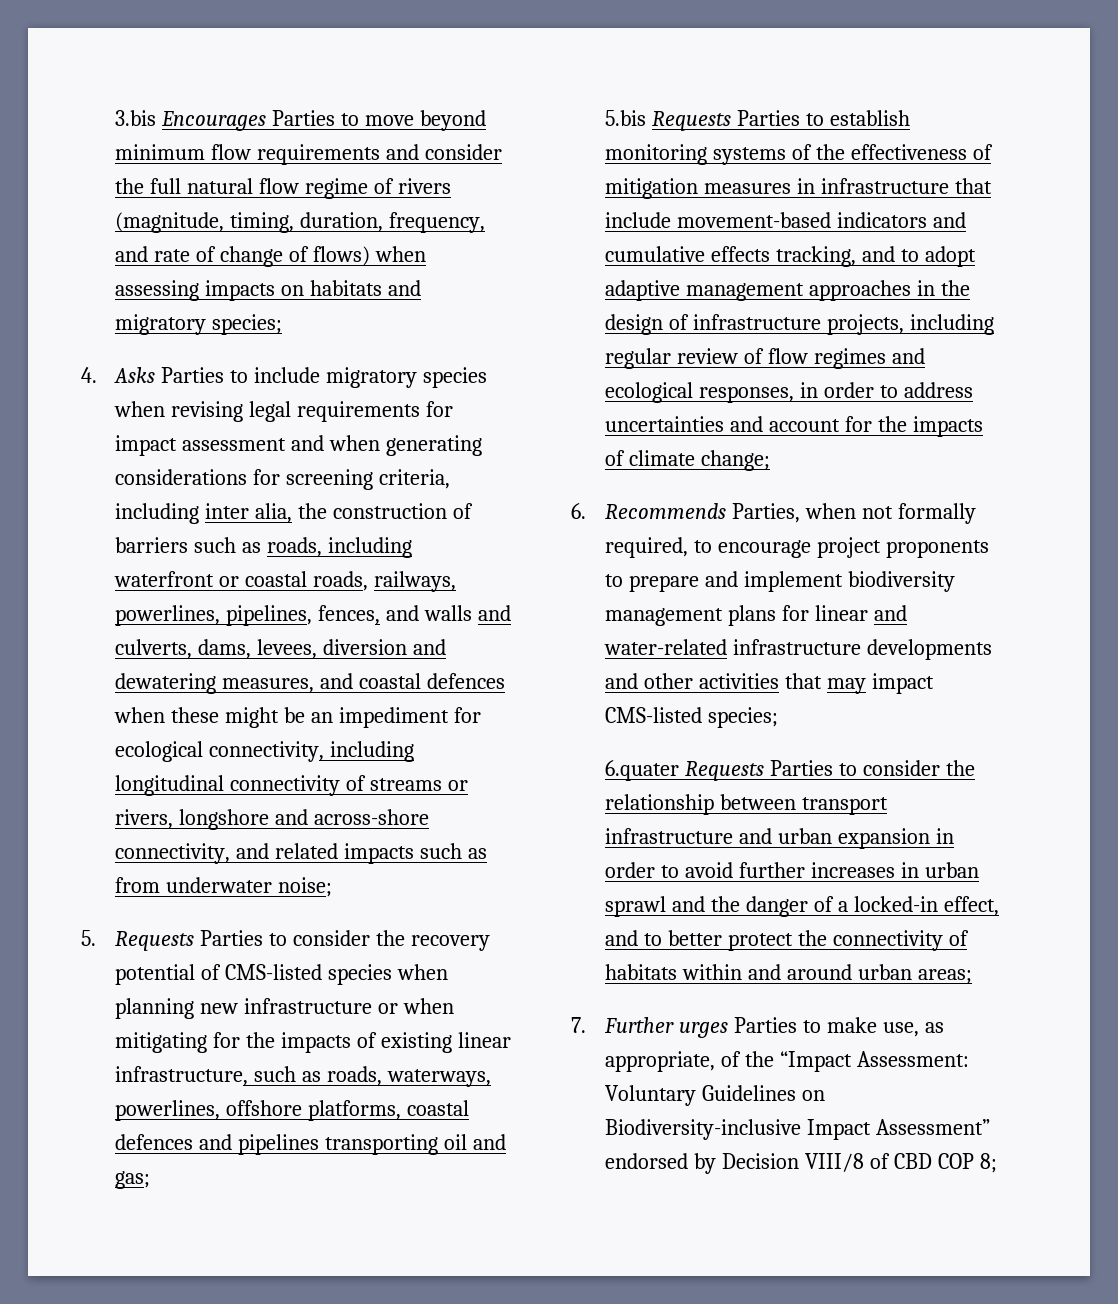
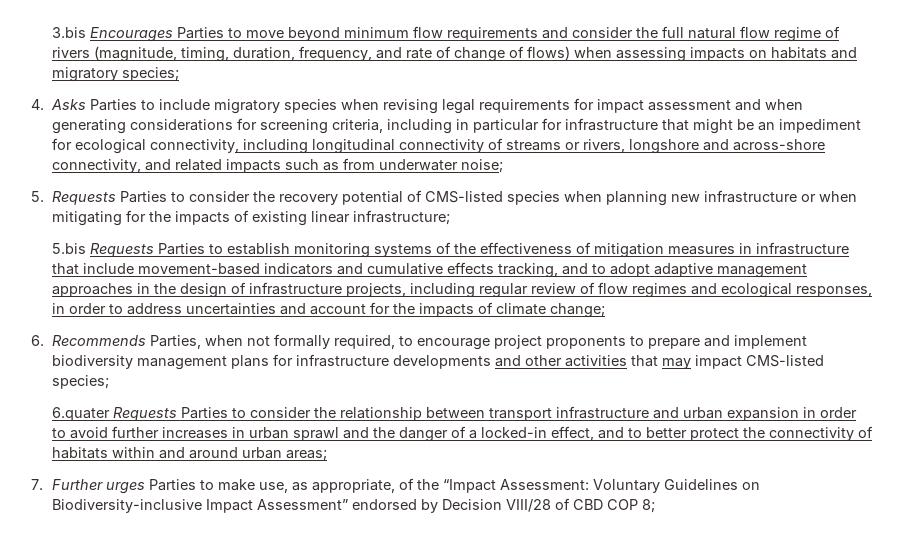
- 4. Asks Parties to include migratory species when revising legal requirements for impact assessment and when generating considerations for screening criteria, including inter alia, the construction of barriers such as roads, including waterfront or coastal roads, railways, powerlines, pipelines, fences, and walls and culverts, dams, levees, diversion and dewatering measures, and coastal defences when these might be an impediment for ecological connectivity, including longitudinal connectivity of streams or rivers, longshore and across-shore connectivity, and related impacts such as from underwater noise;
+ 4. Asks Parties to include migratory species when revising legal requirements for impact assessment and when generating considerations for screening criteria, including in particular for infrastructure that might be an impediment for ecological connectivity, including longitudinal connectivity of streams or rivers, longshore and across-shore connectivity, and related impacts such as from underwater noise;
- 5. Requests Parties to consider the recovery potential of CMS-listed species when planning new infrastructure or when mitigating for the impacts of existing linear infrastructure, such as roads, waterways, powerlines, offshore platforms, coastal defences and pipelines transporting oil and gas;
+ 5. Requests Parties to consider the recovery potential of CMS-listed species when planning new infrastructure or when mitigating for the impacts of existing linear infrastructure;
- 6. Recommends Parties, when not formally required, to encourage project proponents to prepare and implement biodiversity management plans for linear and water-related infrastructure developments and other activities that may impact CMS-listed species;
+ 6. Recommends Parties, when not formally required, to encourage project proponents to prepare and implement biodiversity management plans for infrastructure developments and other activities that may impact CMS-listed species;
- 7. Further urges Parties to make use, as appropriate, of the “Impact Assessment: Voluntary Guidelines on Biodiversity-inclusive Impact Assessment” endorsed by Decision VIII/8 of CBD COP 8;
+ 7. Further urges Parties to make use, as appropriate, of the “Impact Assessment: Voluntary Guidelines on Biodiversity-inclusive Impact Assessment” endorsed by Decision VIII/28 of CBD COP 8;

